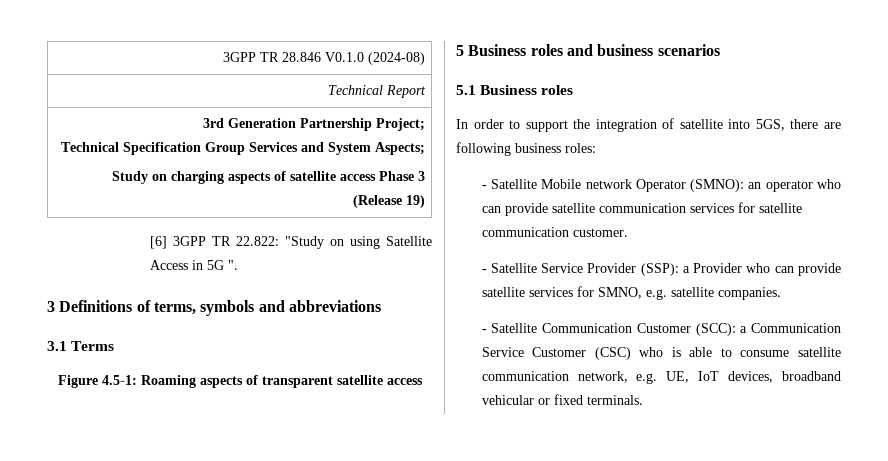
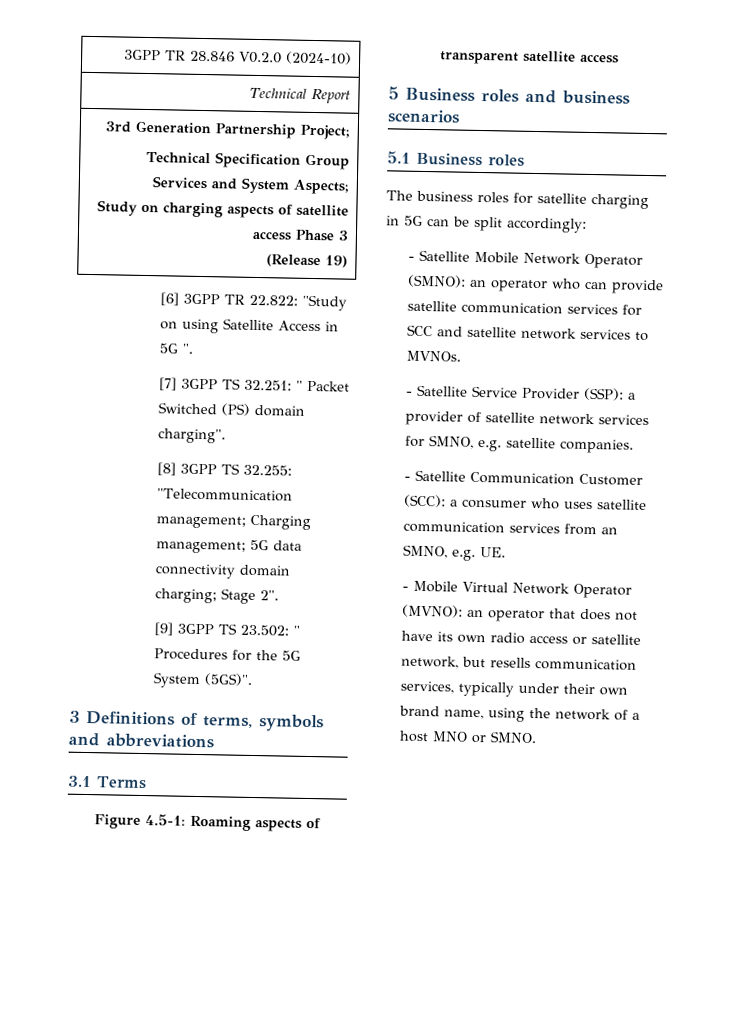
- 3GPP TR 28.846 V0.1.0 (2024-08)
+ 3GPP TR 28.846 V0.2.0 (2024-10)
+ [7] 3GPP TS 32.251: " Packet Switched (PS) domain charging".
+ [8] 3GPP TS 32.255: "Telecommunication management; Charging management; 5G data connectivity domain charging; Stage 2".
+ [9] 3GPP TS 23.502: " Procedures for the 5G System (5GS)".
- In order to support the integration of satellite into 5GS, there are following business roles:
+ The business roles for satellite charging in 5G can be split accordingly:
- - Satellite Mobile network Operator (SMNO): an operator who can provide satellite communication services for satellite communication customer.
+ - Satellite Mobile Network Operator (SMNO): an operator who can provide satellite communication services for SCC and satellite network services to MVNOs.
- - Satellite Service Provider (SSP): a Provider who can provide satellite services for SMNO, e.g. satellite companies.
+ - Satellite Service Provider (SSP): a provider of satellite network services for SMNO, e.g. satellite companies.
- - Satellite Communication Customer (SCC): a Communication Service Customer (CSC) who is able to consume satellite communication network, e.g. UE, IoT devices, broadband vehicular or fixed terminals.
+ - Satellite Communication Customer (SCC): a consumer who uses satellite communication services from an SMNO, e.g. UE.
+ - Mobile Virtual Network Operator (MVNO): an operator that does not have its own radio access or satellite network, but resells communication services, typically under their own brand name, using the network of a host MNO or SMNO.

